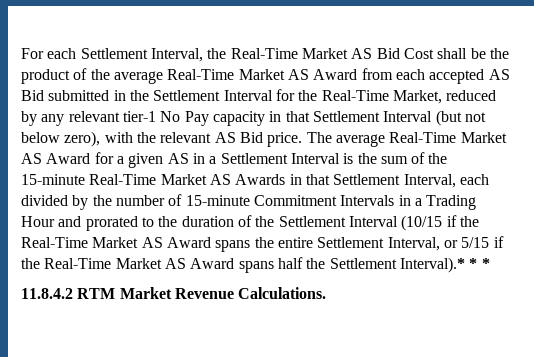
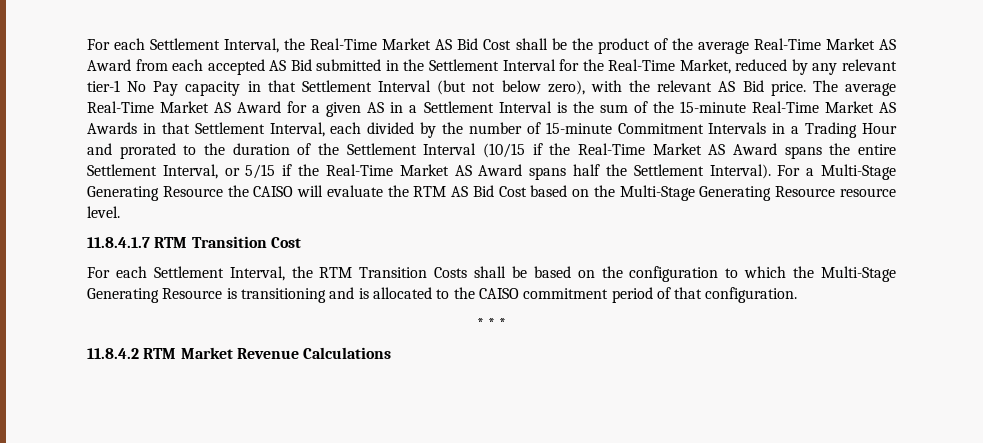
- The average Real-Time Market AS Award for a given AS in a Settlement Interval is the sum of the 15-minute Real-Time Market AS Awards in that Settlement Interval, each divided by the number of 15-minute Commitment Intervals in a Trading Hour and prorated to the duration of the Settlement Interval (10/15 if the Real-Time Market AS Award spans the entire Settlement Interval, or 5/15 if the Real-Time Market AS Award spans half the Settlement Interval).* * *
+ The average Real-Time Market AS Award for a given AS in a Settlement Interval is the sum of the 15-minute Real-Time Market AS Awards in that Settlement Interval, each divided by the number of 15-minute Commitment Intervals in a Trading Hour and prorated to the duration of the Settlement Interval (10/15 if the Real-Time Market AS Award spans the entire Settlement Interval, or 5/15 if the Real-Time Market AS Award spans half the Settlement Interval). For a Multi-Stage Generating Resource the CAISO will evaluate the RTM AS Bid Cost based on the Multi-Stage Generating Resource resource level.
+ 11.8.4.1.7 RTM Transition Cost
+ For each Settlement Interval, the RTM Transition Costs shall be based on the configuration to which the Multi-Stage Generating Resource is transitioning and is allocated to the CAISO commitment period of that configuration.
+ * * *
- 11.8.4.2 RTM Market Revenue Calculations.
+ 11.8.4.2 RTM Market Revenue Calculations

